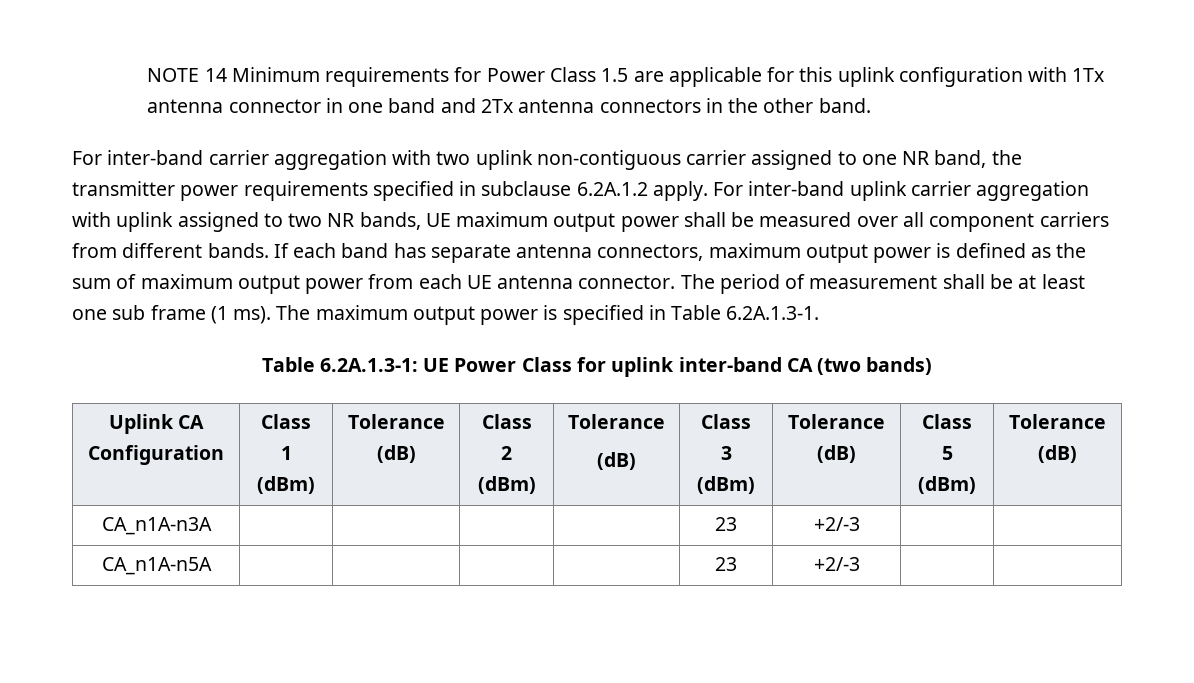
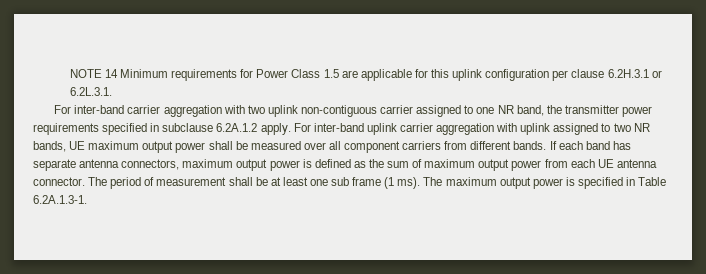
- NOTE 14 Minimum requirements for Power Class 1.5 are applicable for this uplink configuration with 1Tx antenna connector in one band and 2Tx antenna connectors in the other band.
+ NOTE 14 Minimum requirements for Power Class 1.5 are applicable for this uplink configuration per clause 6.2H.3.1 or 6.2L.3.1.
- Table 6.2A.1.3-1: UE Power Class for uplink inter-band CA (two bands)
- Uplink CA Configuration | Class 1 (dBm) | Tolerance (dB) | Class 2 (dBm) | Tolerance
- (dB) | Class 3 (dBm) | Tolerance (dB) | Class 5 (dBm) | Tolerance (dB)
- CA_n1A-n3A | | | | | 23 | +2/-3 | |
- CA_n1A-n5A | | | | | 23 | +2/-3 | |

